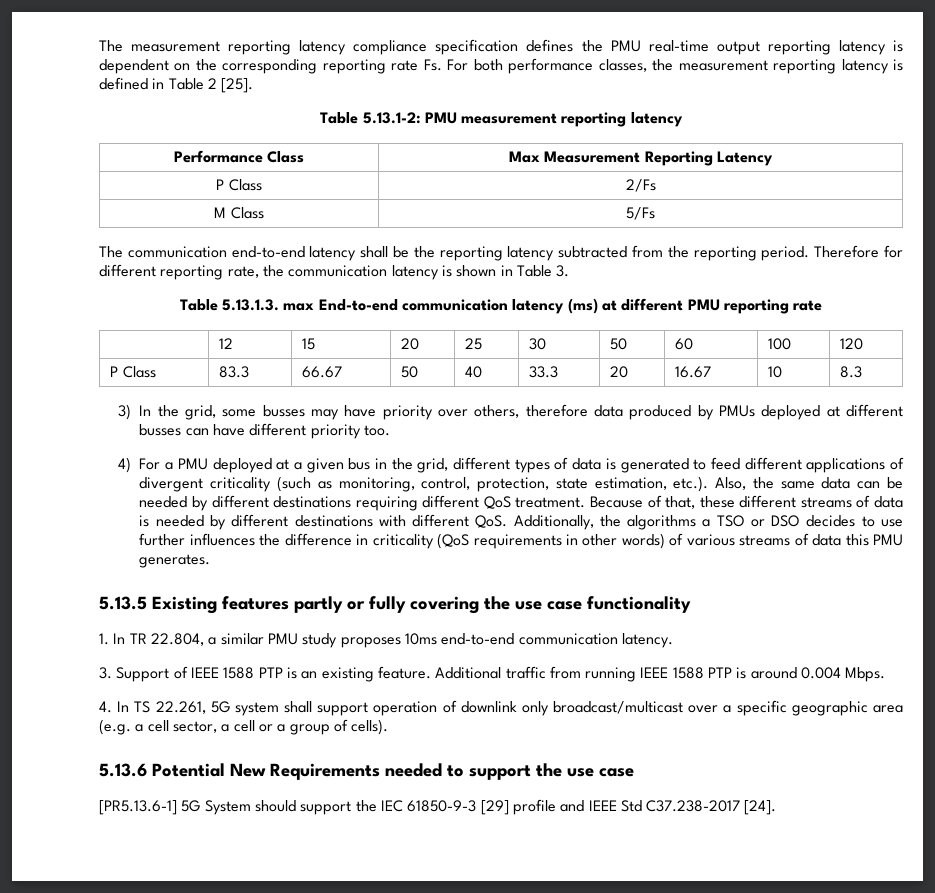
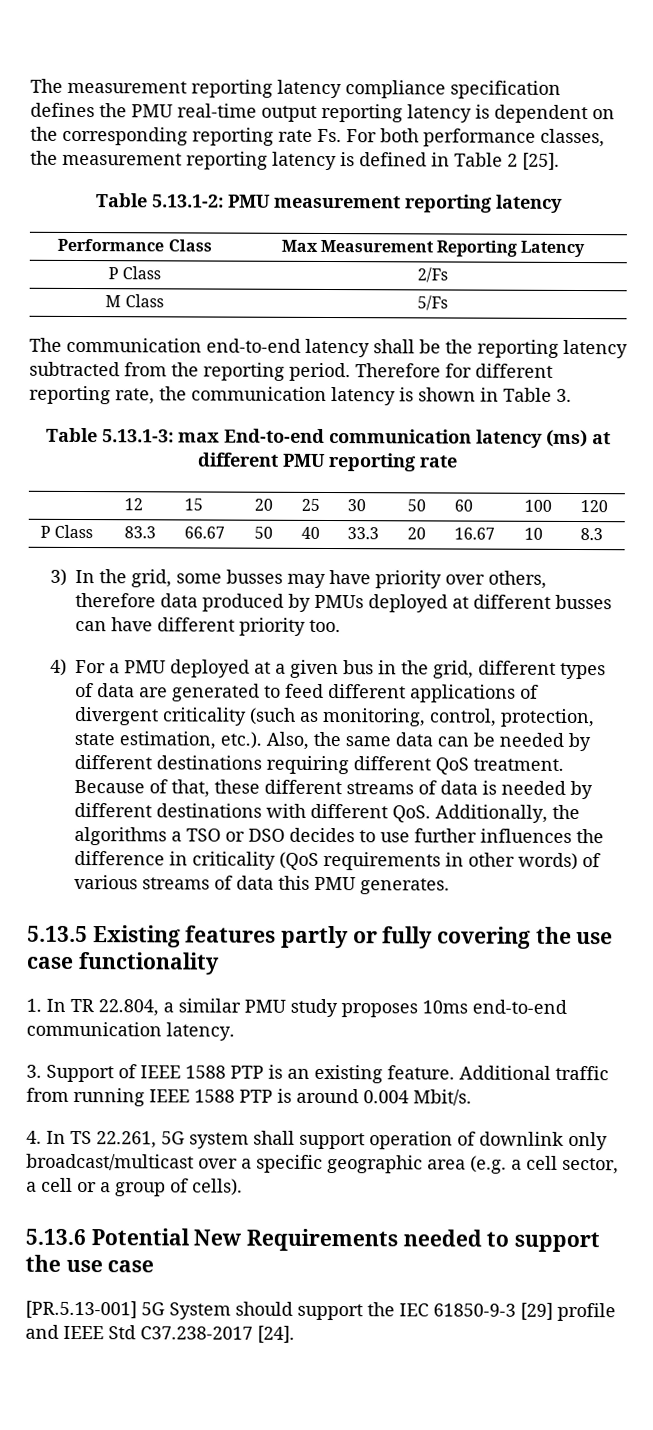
- Table 5.13.1.3. max End-to-end communication latency (ms) at different PMU reporting rate
+ Table 5.13.1-3: max End-to-end communication latency (ms) at different PMU reporting rate
- 4) For a PMU deployed at a given bus in the grid, different types of data is generated to feed different applications of divergent criticality (such as monitoring, control, protection, state estimation, etc.). Also, the same data can be needed by different destinations requiring different QoS treatment.
+ 4) For a PMU deployed at a given bus in the grid, different types of data are generated to feed different applications of divergent criticality (such as monitoring, control, protection, state estimation, etc.). Also, the same data can be needed by different destinations requiring different QoS treatment.
- Additional traffic from running IEEE 1588 PTP is around 0.004 Mbps.
+ Additional traffic from running IEEE 1588 PTP is around 0.004 Mbit/s.
- [PR5.13.6-1] 5G System should support the IEC 61850-9-3 [29] profile and IEEE Std C37.238-2017 [24].
+ [PR.5.13-001] 5G System should support the IEC 61850-9-3 [29] profile and IEEE Std C37.238-2017 [24].

